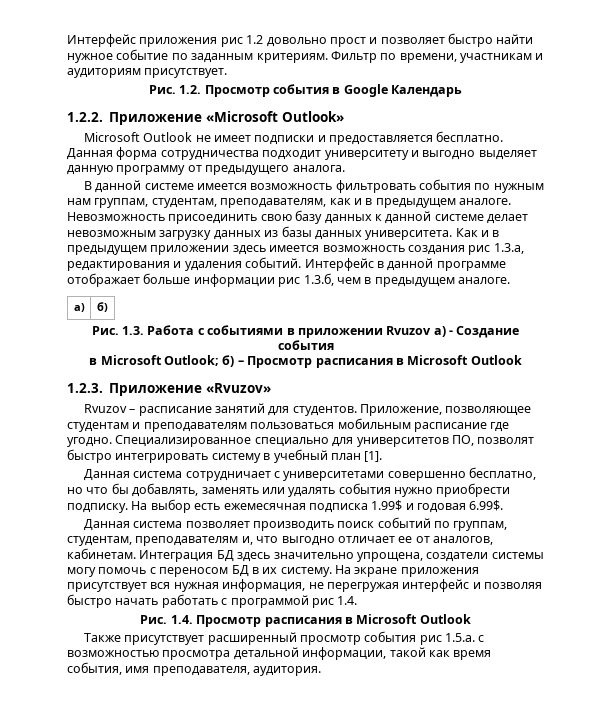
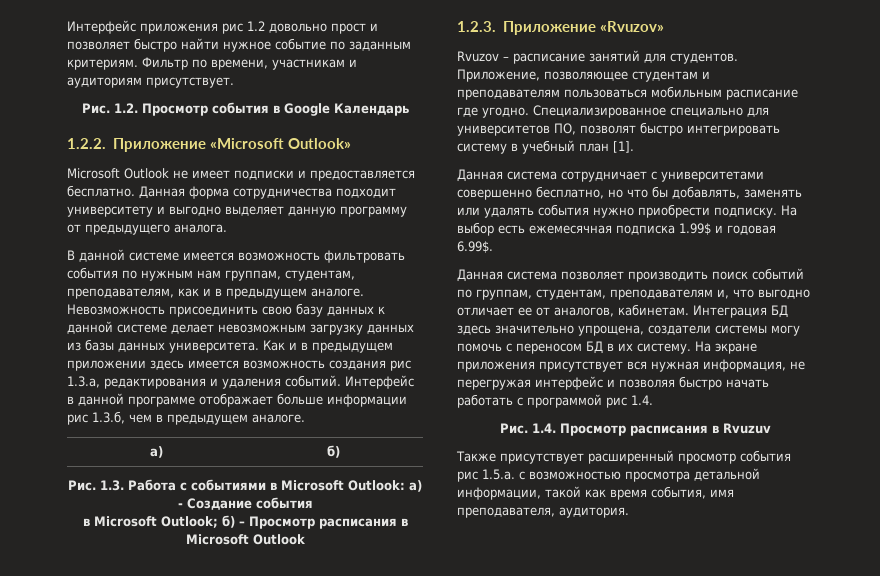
- Рис. 1.3. Работа с событиями в приложении Rvuzov а) - Создание события
+ Рис. 1.3. Работа с событиями в Microsoft Outlook: а) - Создание события
- Рис. 1.4. Просмотр расписания в Microsoft Outlook
+ Рис. 1.4. Просмотр расписания в Rvuzuv

